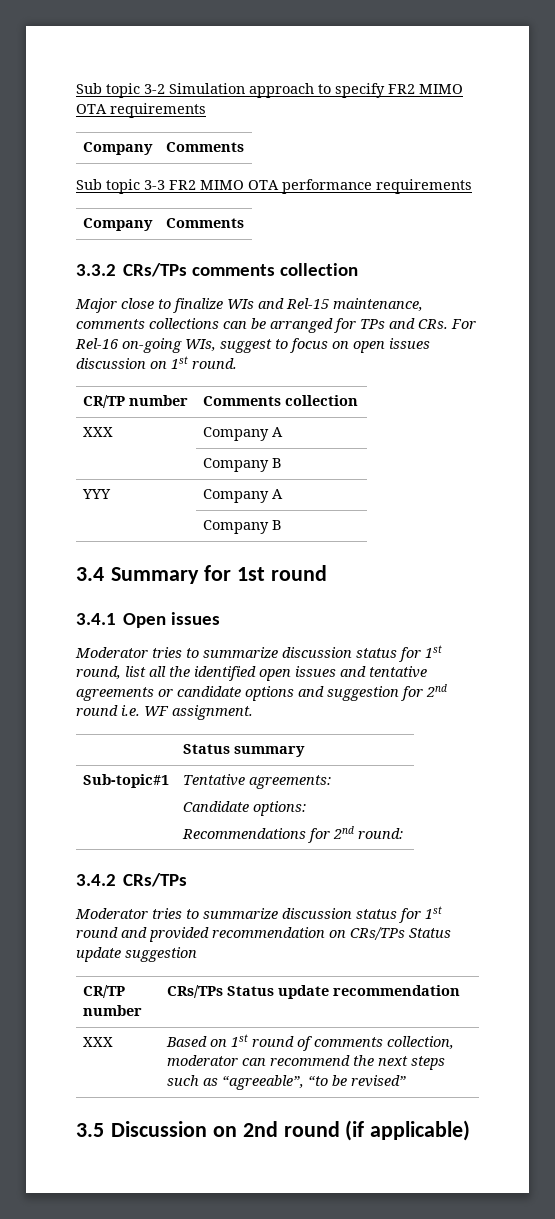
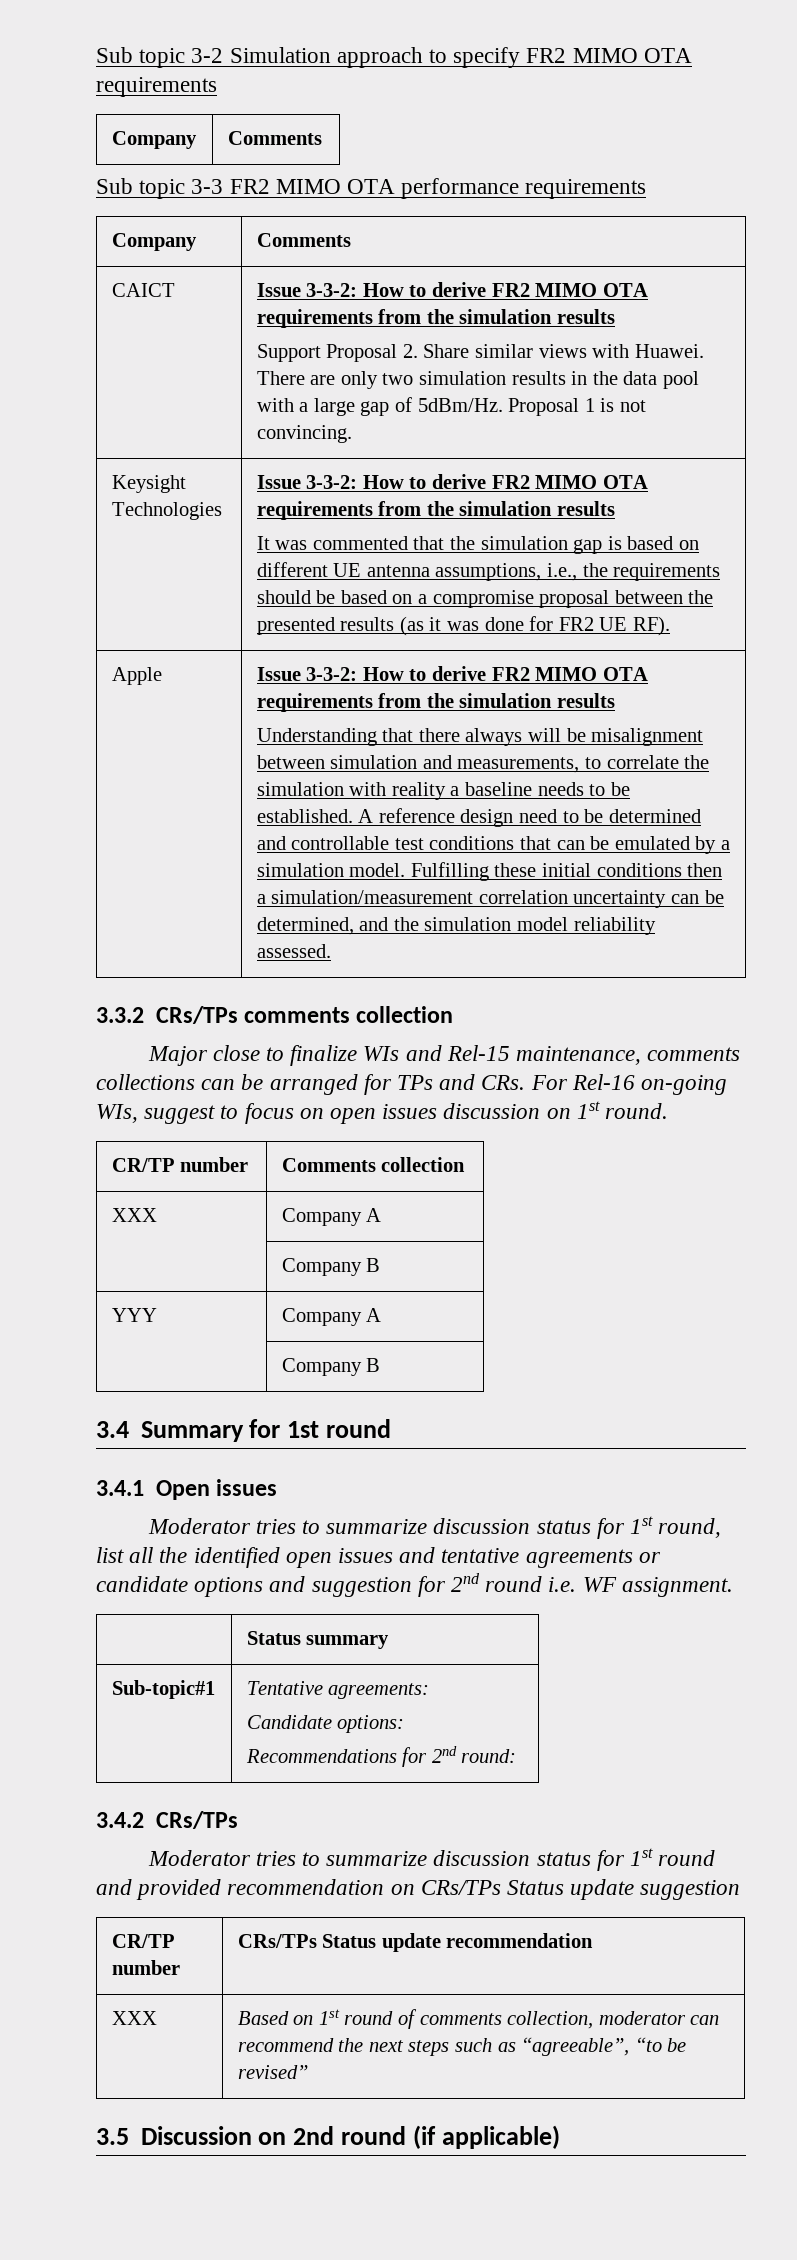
+ CAICT | Issue 3-3-2: How to derive FR2 MIMO OTA requirements from the simulation results
+ Support Proposal 2. Share similar views with Huawei. There are only two simulation results in the data pool with a large gap of 5dBm/Hz. Proposal 1 is not convincing.
+ Keysight Technologies | Issue 3-3-2: How to derive FR2 MIMO OTA requirements from the simulation results
+ It was commented that the simulation gap is based on different UE antenna assumptions, i.e., the requirements should be based on a compromise proposal between the presented results (as it was done for FR2 UE RF).
+ Apple | Issue 3-3-2: How to derive FR2 MIMO OTA requirements from the simulation results
+ Understanding that there always will be misalignment between simulation and measurements, to correlate the simulation with reality a baseline needs to be established. A reference design need to be determined and controllable test conditions that can be emulated by a simulation model. Fulfilling these initial conditions then a simulation/measurement correlation uncertainty can be determined, and the simulation model reliability assessed.

